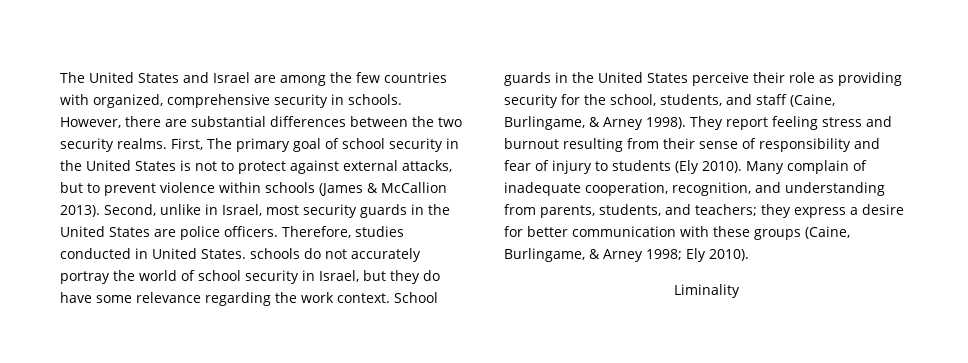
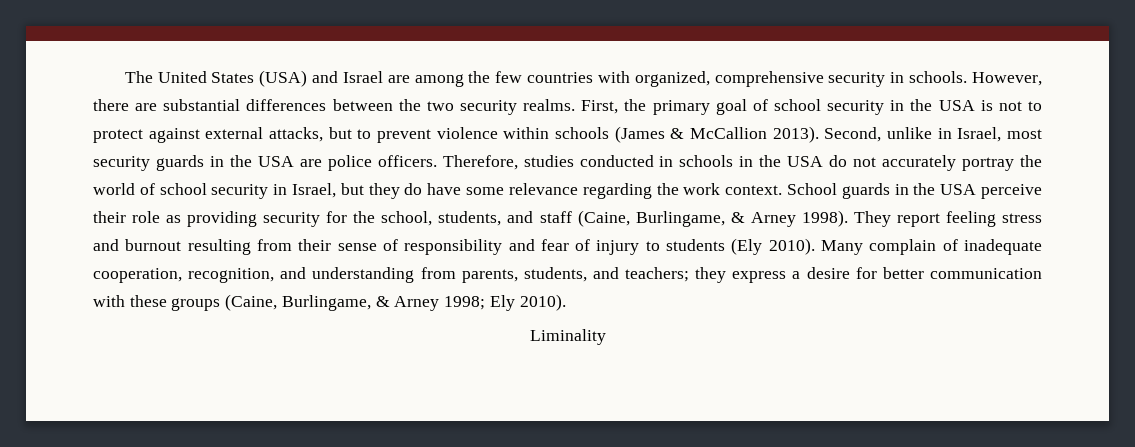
- The United States and Israel are among the few countries with organized, comprehensive security in schools.
+ The United States (USA) and Israel are among the few countries with organized, comprehensive security in schools.
- First, The primary goal of school security in the United States is not to protect against external attacks, but to prevent violence within schools (James & McCallion 2013).
+ First, the primary goal of school security in the USA is not to protect against external attacks, but to prevent violence within schools (James & McCallion 2013).
- Second, unlike in Israel, most security guards in the United States are police officers.
+ Second, unlike in Israel, most security guards in the USA are police officers.
- Therefore, studies conducted in United States. schools do not accurately portray the world of school security in Israel, but they do have some relevance regarding the work context.
+ Therefore, studies conducted in schools in the USA do not accurately portray the world of school security in Israel, but they do have some relevance regarding the work context.
- School guards in the United States perceive their role as providing security for the school, students, and staff (Caine, Burlingame, & Arney 1998).
+ School guards in the USA perceive their role as providing security for the school, students, and staff (Caine, Burlingame, & Arney 1998).

